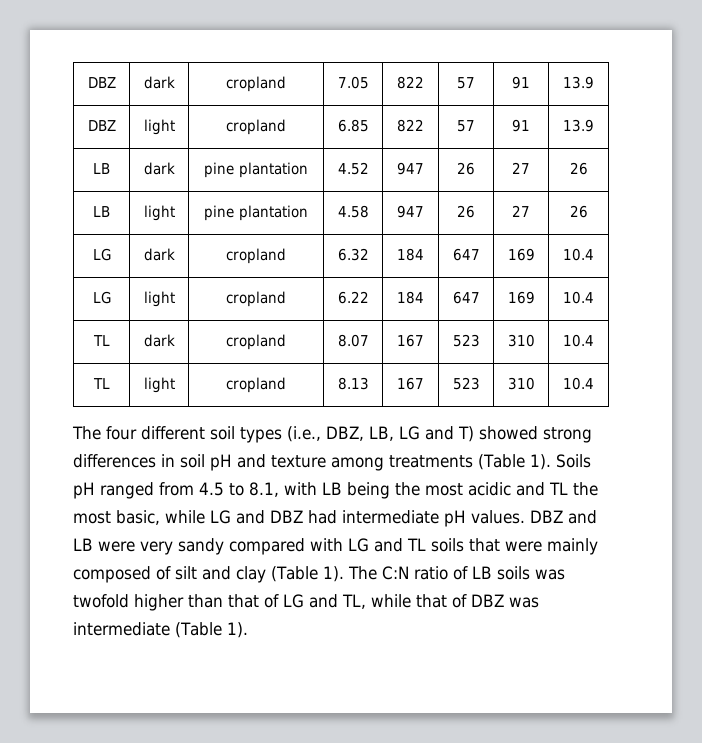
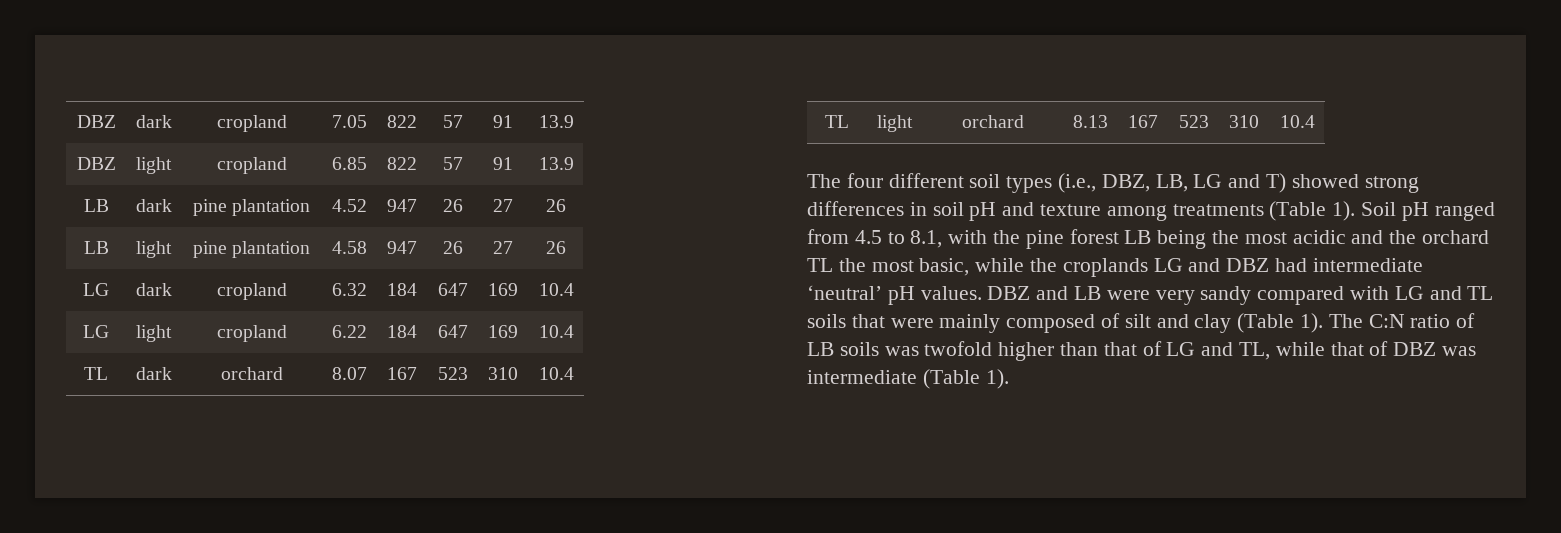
- TL | dark | cropland | 8.07 | 167 | 523 | 310 | 10.4
+ TL | dark | orchard | 8.07 | 167 | 523 | 310 | 10.4
- TL | light | cropland | 8.13 | 167 | 523 | 310 | 10.4
+ TL | light | orchard | 8.13 | 167 | 523 | 310 | 10.4
- Soils pH ranged from 4.5 to 8.1, with LB being the most acidic and TL the most basic, while LG and DBZ had intermediate pH values.
+ Soil pH ranged from 4.5 to 8.1, with the pine forest LB being the most acidic and the orchard TL the most basic, while the croplands LG and DBZ had intermediate ‘neutral’ pH values.

